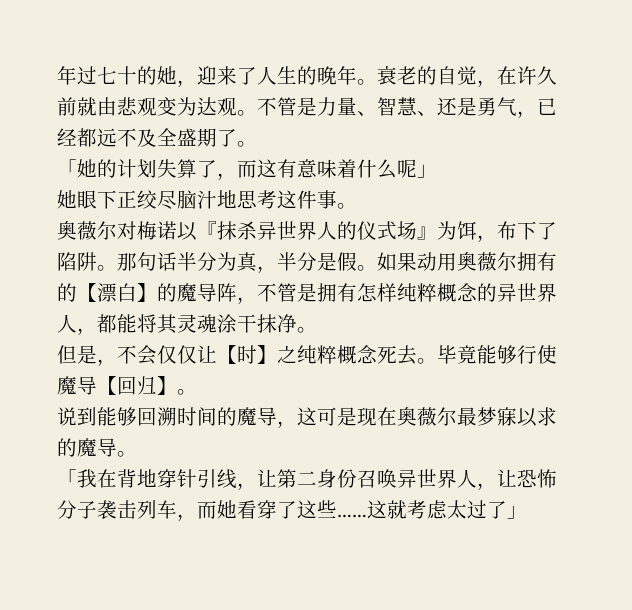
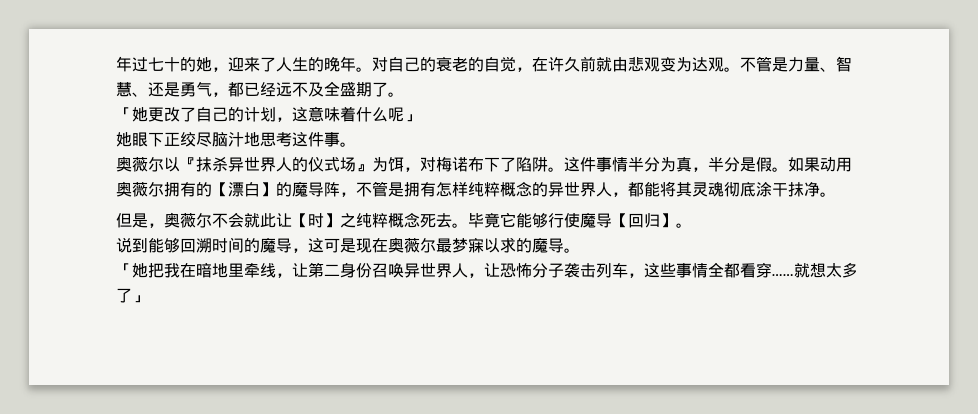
- 衰老的自觉，在许久前就由悲观变为达观。
+ 对自己的衰老的自觉，在许久前就由悲观变为达观。
- 不管是力量、智慧、还是勇气，已经都远不及全盛期了。
+ 不管是力量、智慧、还是勇气，都已经远不及全盛期了。
- 「她的计划失算了，而这有意味着什么呢」
+ 「她更改了自己的计划，这意味着什么呢」
- 奥薇尔对梅诺以『抹杀异世界人的仪式场』为饵，布下了陷阱。
+ 奥薇尔以『抹杀异世界人的仪式场』为饵，对梅诺布下了陷阱。
- 那句话半分为真，半分是假。
+ 这件事情半分为真，半分是假。
- 如果动用奥薇尔拥有的【漂白】的魔导阵，不管是拥有怎样纯粹概念的异世界人，都能将其灵魂涂干抹净。
+ 如果动用奥薇尔拥有的【漂白】的魔导阵，不管是拥有怎样纯粹概念的异世界人，都能将其灵魂彻底涂干抹净。
- 但是，不会仅仅让【时】之纯粹概念死去。
+ 但是，奥薇尔不会就此让【时】之纯粹概念死去。
- 毕竟能够行使魔导【回归】。
+ 毕竟它能够行使魔导【回归】。
- 「我在背地穿针引线，让第二身份召唤异世界人，让恐怖分子袭击列车，而她看穿了这些……这就考虑太过了」
+ 「她把我在暗地里牵线，让第二身份召唤异世界人，让恐怖分子袭击列车，这些事情全都看穿……就想太多了」

